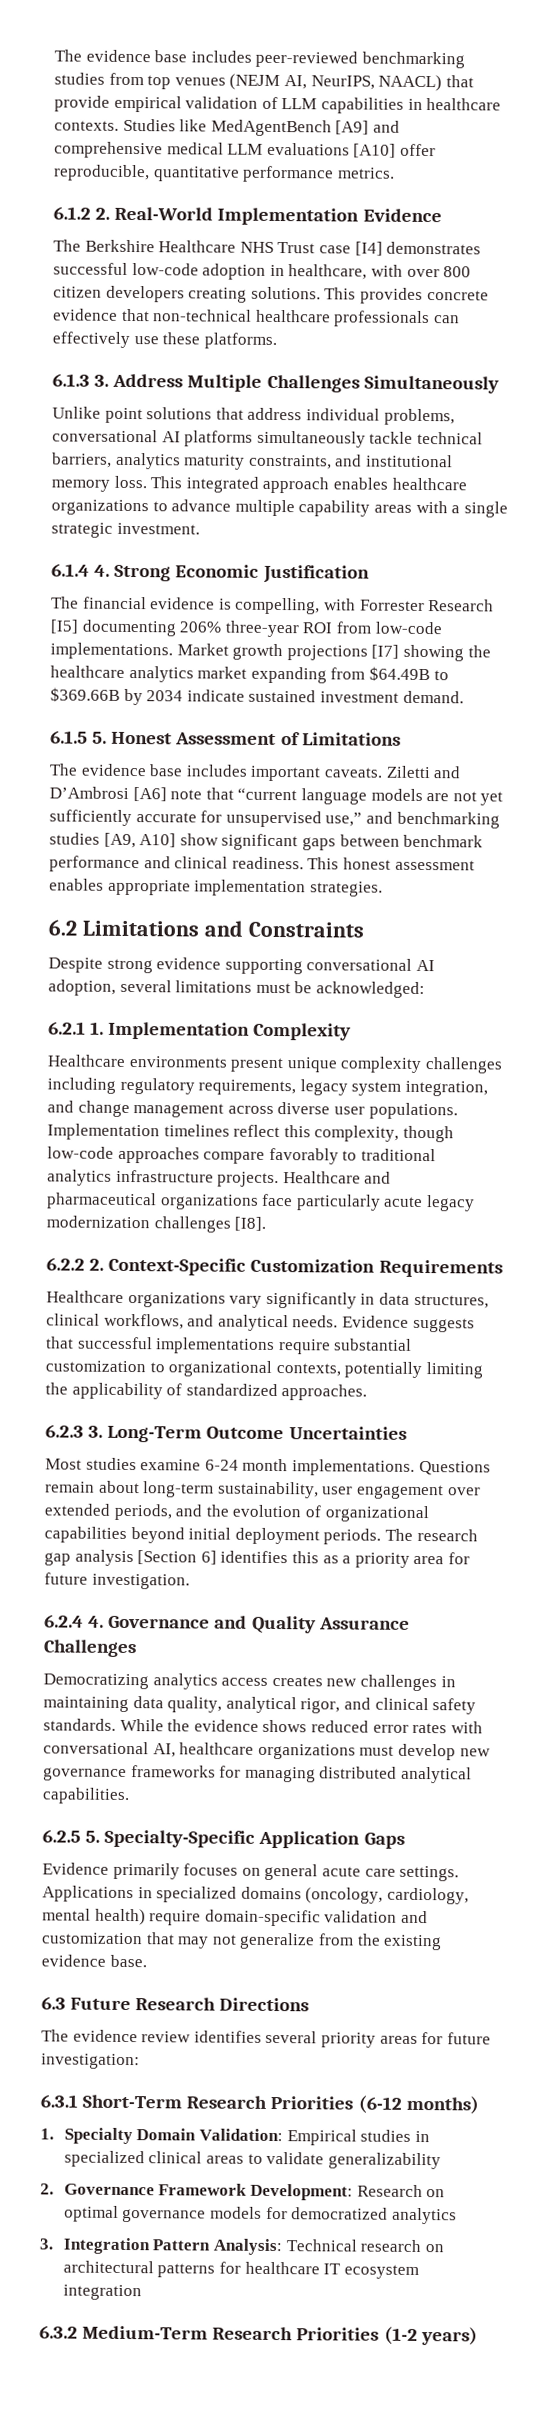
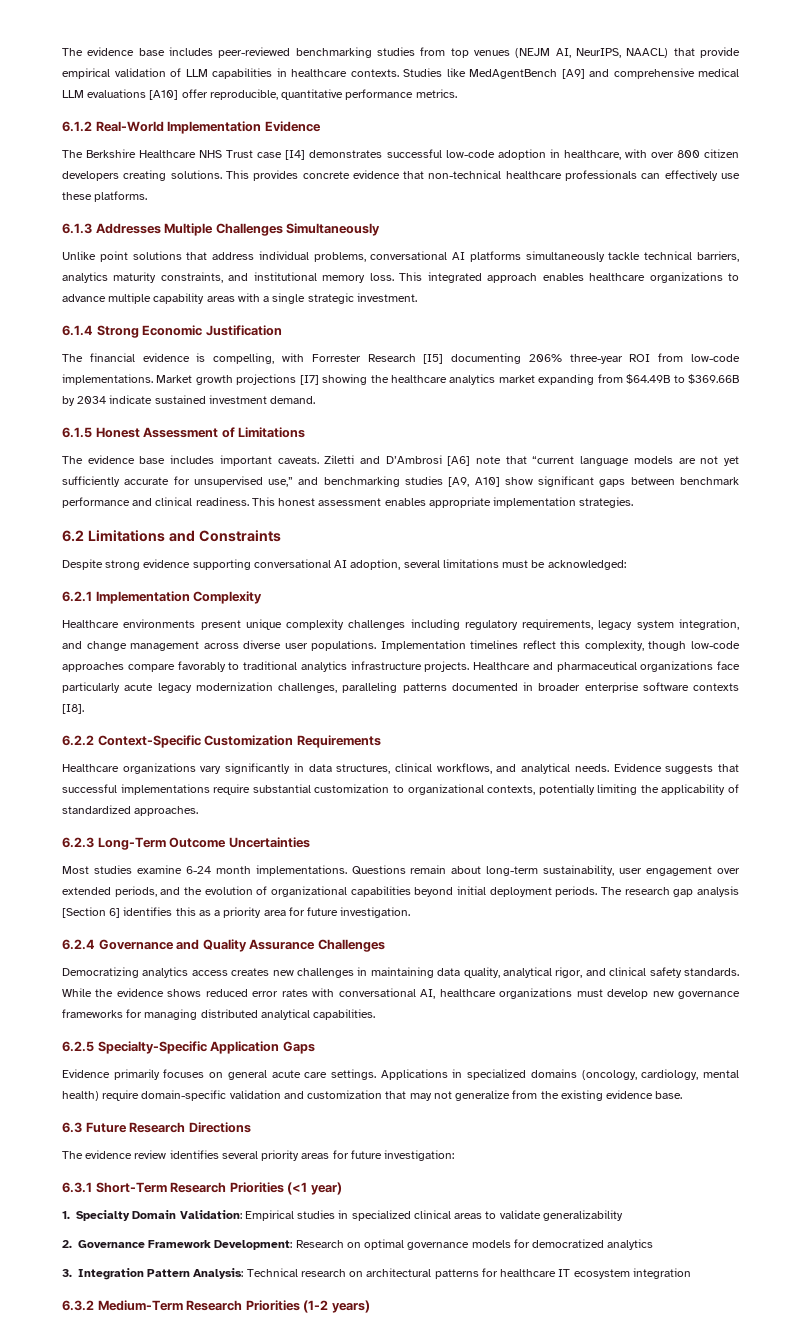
- 6.1.2 2. Real-World Implementation Evidence
+ 6.1.2 Real-World Implementation Evidence
- 6.1.3 3. Address Multiple Challenges Simultaneously
+ 6.1.3 Addresses Multiple Challenges Simultaneously
- 6.1.4 4. Strong Economic Justification
+ 6.1.4 Strong Economic Justification
- 6.1.5 5. Honest Assessment of Limitations
+ 6.1.5 Honest Assessment of Limitations
- 6.2.1 1. Implementation Complexity
+ 6.2.1 Implementation Complexity
- Healthcare and pharmaceutical organizations face particularly acute legacy modernization challenges [I8].
+ Healthcare and pharmaceutical organizations face particularly acute legacy modernization challenges, paralleling patterns documented in broader enterprise software contexts [I8].
- 6.2.2 2. Context-Specific Customization Requirements
+ 6.2.2 Context-Specific Customization Requirements
- 6.2.3 3. Long-Term Outcome Uncertainties
+ 6.2.3 Long-Term Outcome Uncertainties
- 6.2.4 4. Governance and Quality Assurance Challenges
+ 6.2.4 Governance and Quality Assurance Challenges
- 6.2.5 5. Specialty-Specific Application Gaps
+ 6.2.5 Specialty-Specific Application Gaps
- 6.3.1 Short-Term Research Priorities (6-12 months)
+ 6.3.1 Short-Term Research Priorities (<1 year)

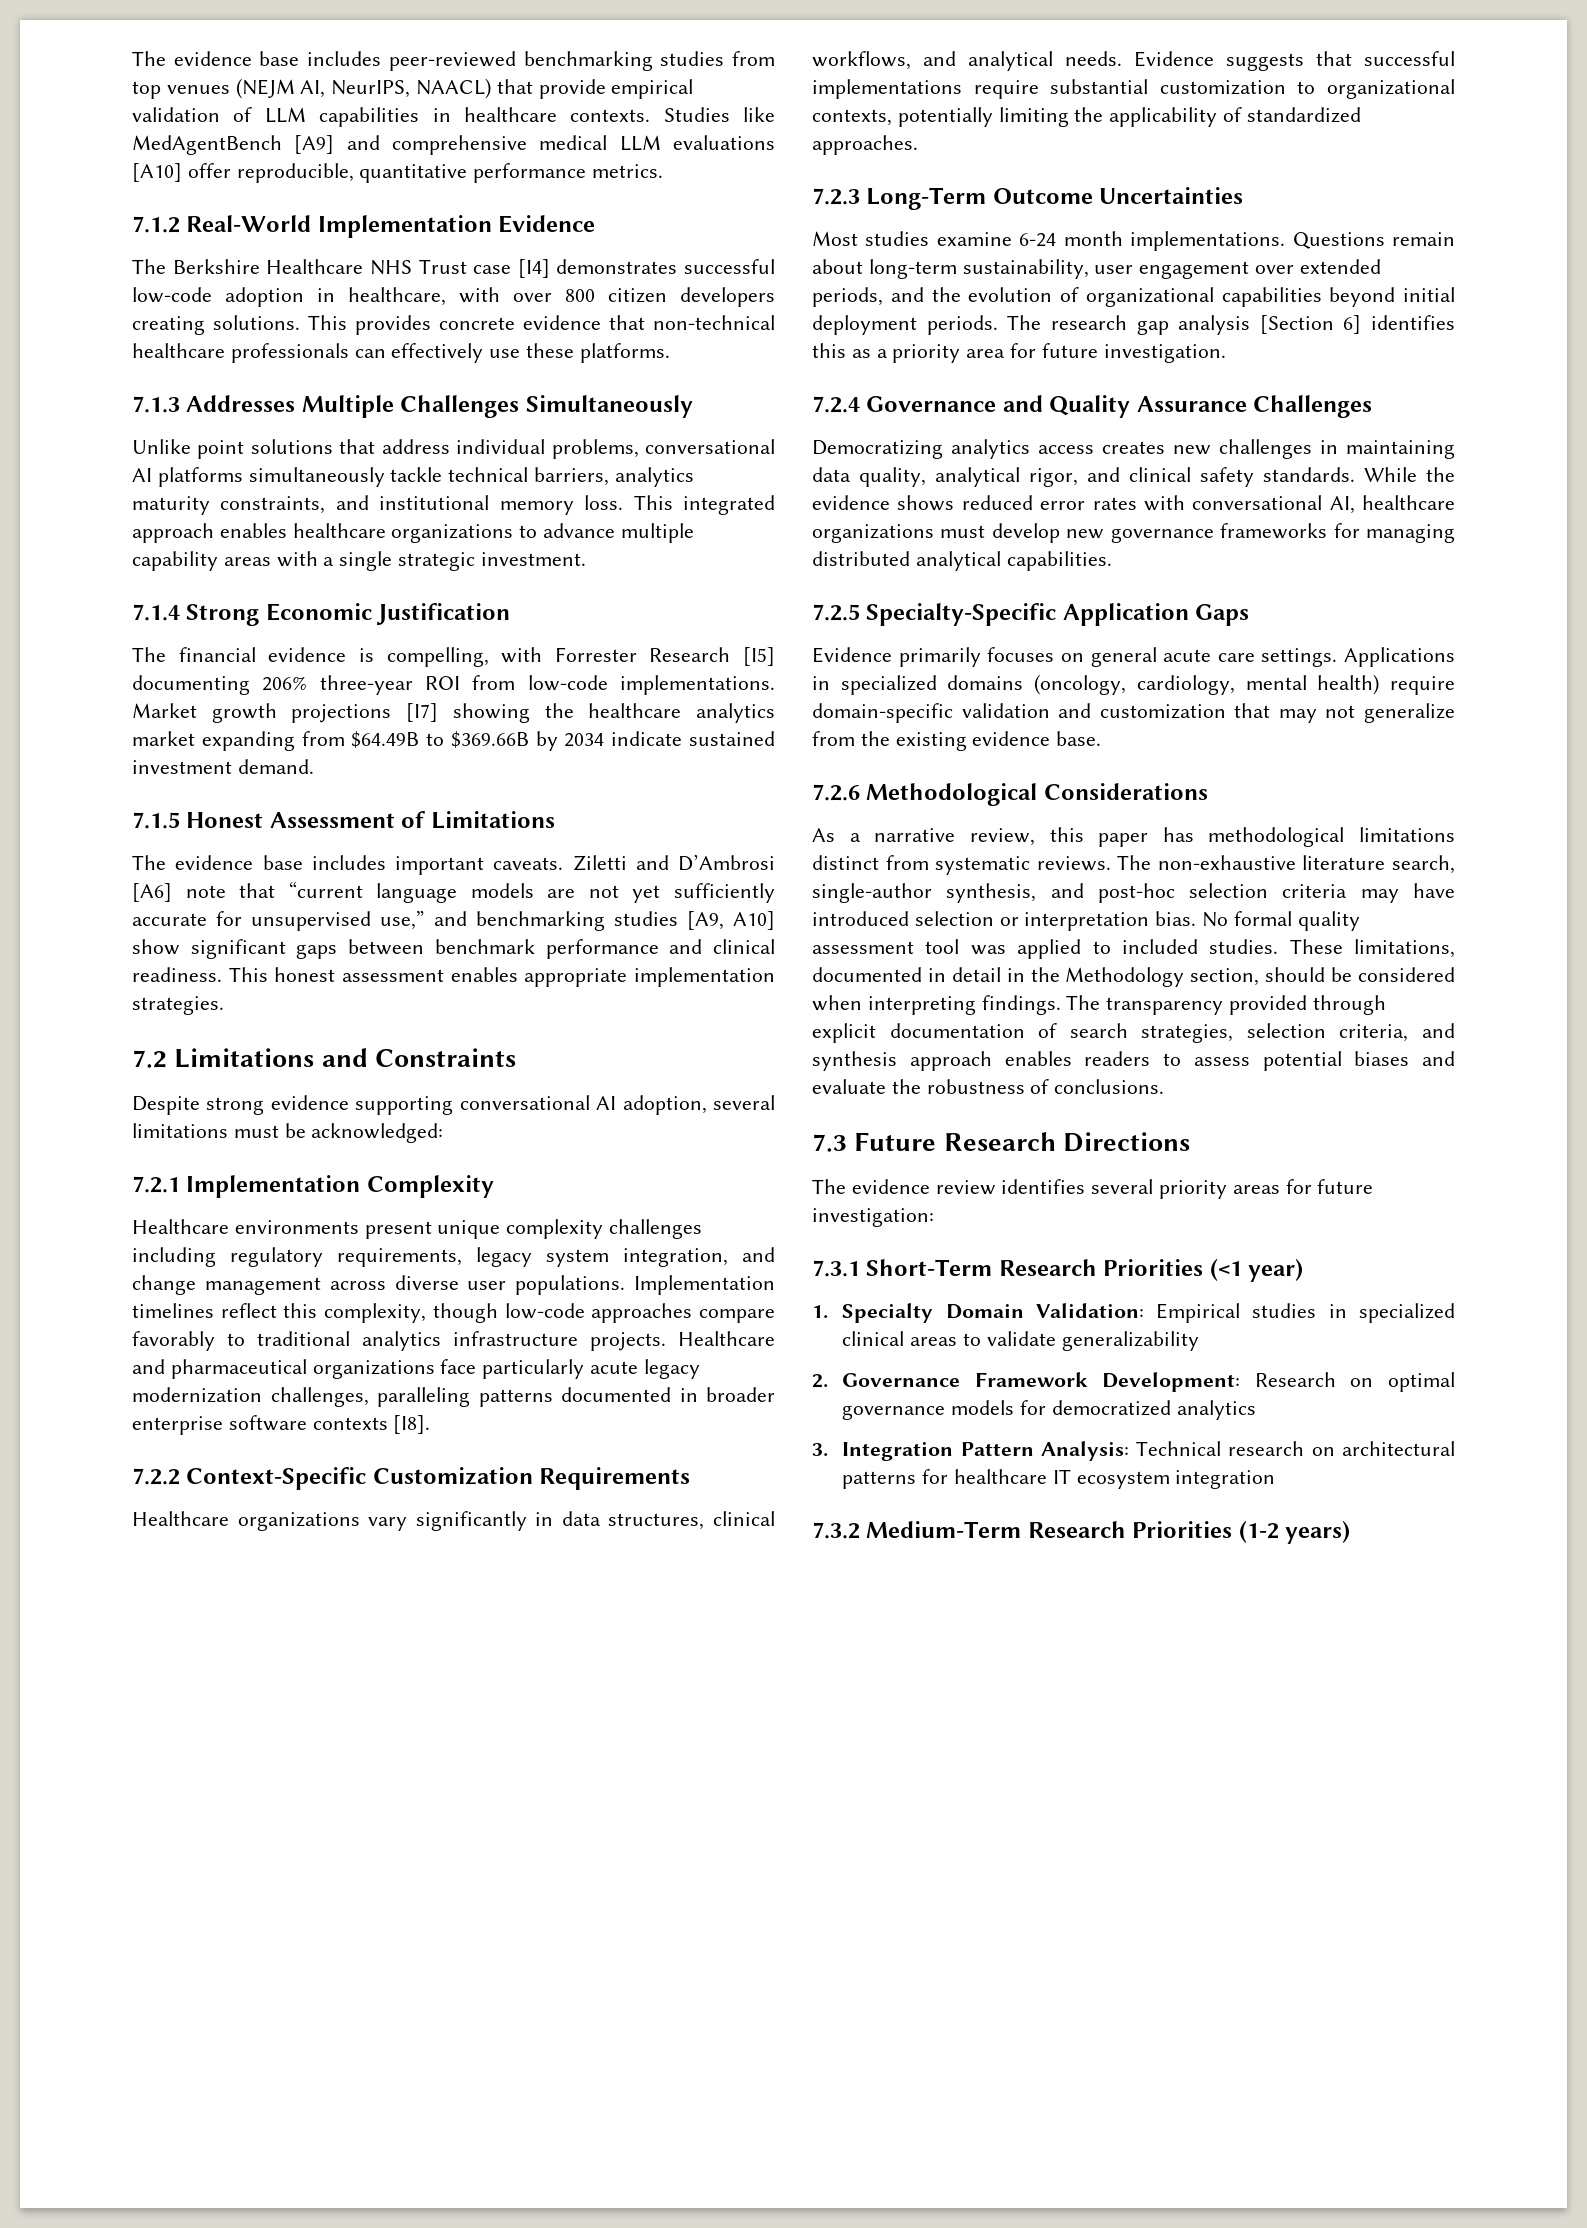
- 6.1.2 Real-World Implementation Evidence
+ 7.1.2 Real-World Implementation Evidence
- 6.1.3 Addresses Multiple Challenges Simultaneously
+ 7.1.3 Addresses Multiple Challenges Simultaneously
- 6.1.4 Strong Economic Justification
+ 7.1.4 Strong Economic Justification
- 6.1.5 Honest Assessment of Limitations
+ 7.1.5 Honest Assessment of Limitations
- 6.2 Limitations and Constraints
+ 7.2 Limitations and Constraints
- 6.2.1 Implementation Complexity
+ 7.2.1 Implementation Complexity
- 6.2.2 Context-Specific Customization Requirements
+ 7.2.2 Context-Specific Customization Requirements
- 6.2.3 Long-Term Outcome Uncertainties
+ 7.2.3 Long-Term Outcome Uncertainties
- 6.2.4 Governance and Quality Assurance Challenges
+ 7.2.4 Governance and Quality Assurance Challenges
- 6.2.5 Specialty-Specific Application Gaps
+ 7.2.5 Specialty-Specific Application Gaps
- 6.3 Future Research Directions
+ 7.2.6 Methodological Considerations
+ As a narrative review, this paper has methodological limitations distinct from systematic reviews. The non-exhaustive literature search, single-author synthesis, and post-hoc selection criteria may have introduced selection or interpretation bias. No formal quality assessment tool was applied to included studies. These limitations, documented in detail in the Methodology section, should be considered when interpreting findings. The transparency provided through explicit documentation of search strategies, selection criteria, and synthesis approach enables readers to assess potential biases and evaluate the robustness of conclusions.
+ 7.3 Future Research Directions
- 6.3.1 Short-Term Research Priorities (<1 year)
+ 7.3.1 Short-Term Research Priorities (<1 year)
- 6.3.2 Medium-Term Research Priorities (1-2 years)
+ 7.3.2 Medium-Term Research Priorities (1-2 years)

